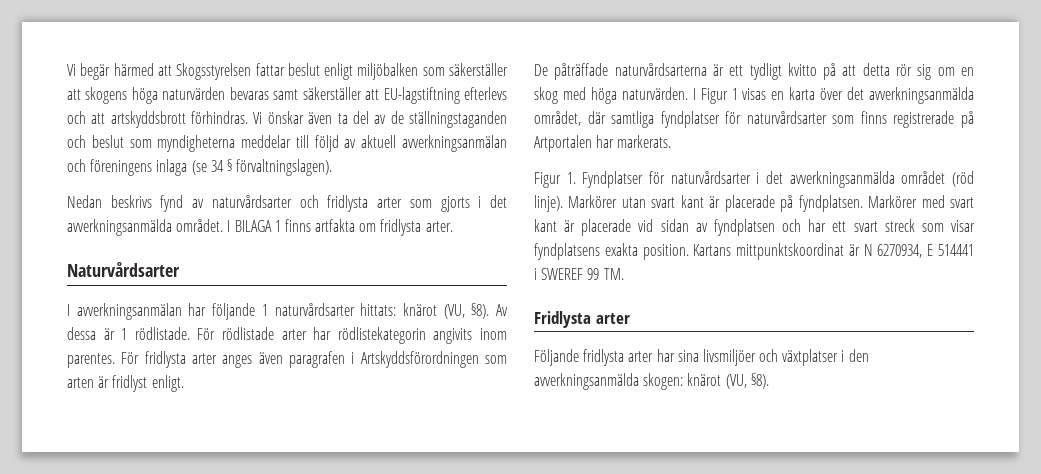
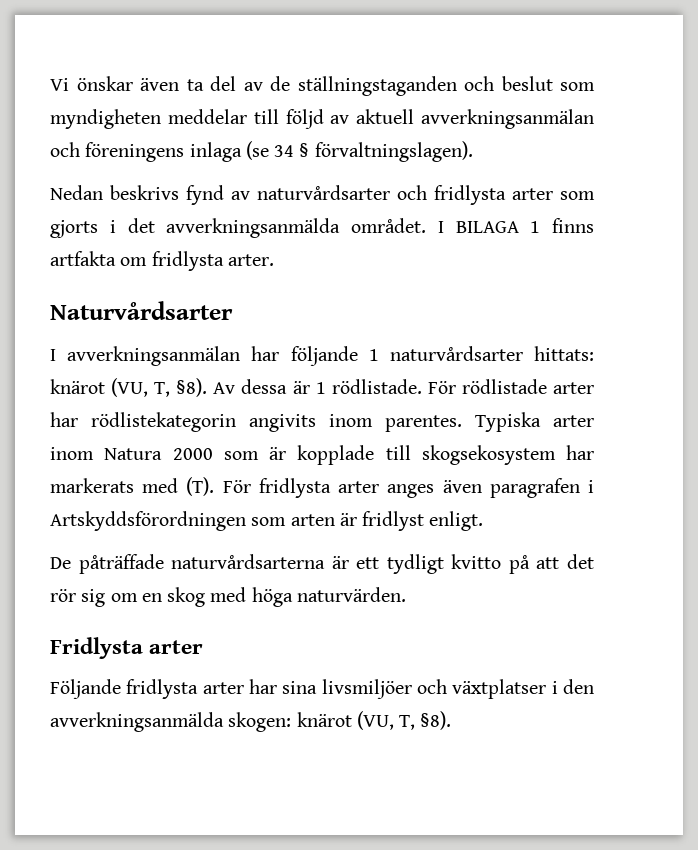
- Vi begär härmed att Skogsstyrelsen fattar beslut enligt miljöbalken som säkerställer att skogens höga naturvärden bevaras samt säkerställer att EU-lagstiftning efterlevs och att artskyddsbrott förhindras. Vi önskar även ta del av de ställningstaganden och beslut som myndigheterna meddelar till följd av aktuell avverkningsanmälan och föreningens inlaga (se 34 § förvaltningslagen).
+ Vi önskar även ta del av de ställningstaganden och beslut som myndigheten meddelar till följd av aktuell avverkningsanmälan och föreningens inlaga (se 34 § förvaltningslagen).
- I avverkningsanmälan har följande 1 naturvårdsarter hittats: knärot (VU, §8).
+ I avverkningsanmälan har följande 1 naturvårdsarter hittats: knärot (VU, T, §8).
- För fridlysta arter anges även paragrafen i Artskyddsförordningen som arten är fridlyst enligt.
+ Typiska arter inom Natura 2000 som är kopplade till skogsekosystem har markerats med (T). För fridlysta arter anges även paragrafen i Artskyddsförordningen som arten är fridlyst enligt.
- De påträffade naturvårdsarterna är ett tydligt kvitto på att detta rör sig om en skog med höga naturvärden. I Figur 1 visas en karta över det avverkningsanmälda området, där samtliga fyndplatser för naturvårdsarter som finns registrerade på Artportalen har markerats.
- Figur 1. Fyndplatser för naturvårdsarter i det avverkningsanmälda området (röd linje). Markörer utan svart kant är placerade på fyndplatsen. Markörer med svart kant är placerade vid sidan av fyndplatsen och har ett svart streck som visar fyndplatsens exakta position. Kartans mittpunktskoordinat är N 6270934, E 514441 i SWEREF 99 TM.
+ De påträffade naturvårdsarterna är ett tydligt kvitto på att det rör sig om en skog med höga naturvärden.
- Följande fridlysta arter har sina livsmiljöer och växtplatser i den avverkningsanmälda skogen: knärot (VU, §8).
+ Följande fridlysta arter har sina livsmiljöer och växtplatser i den avverkningsanmälda skogen: knärot (VU, T, §8).

